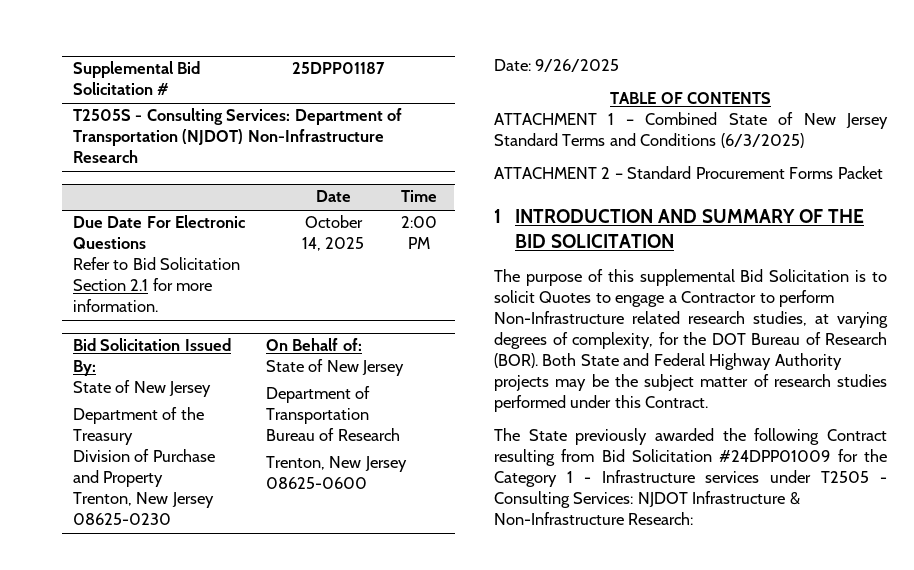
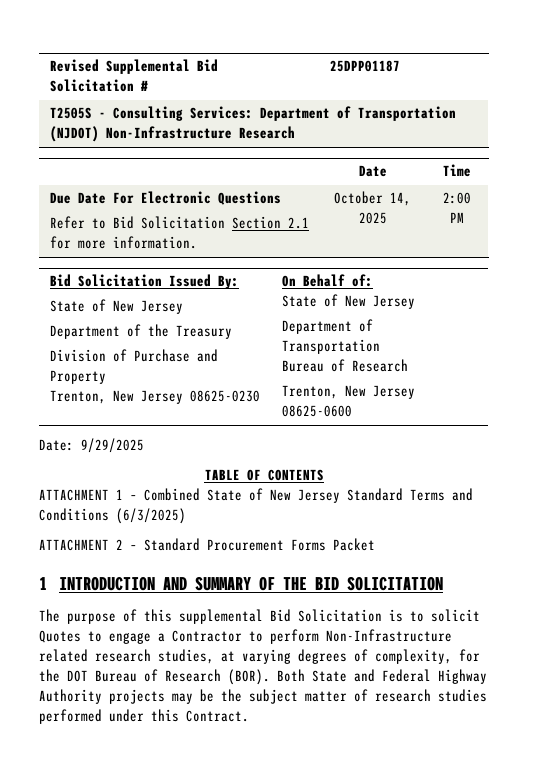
- Supplemental Bid Solicitation # | 25DPP01187
+ Revised Supplemental Bid Solicitation # | 25DPP01187
- Date: 9/26/2025
+ Date: 9/29/2025
- The State previously awarded the following Contract resulting from Bid Solicitation #24DPP01009 for the Category 1 - Infrastructure services under T2505 - Consulting Services: NJDOT Infrastructure & Non-Infrastructure Research:

